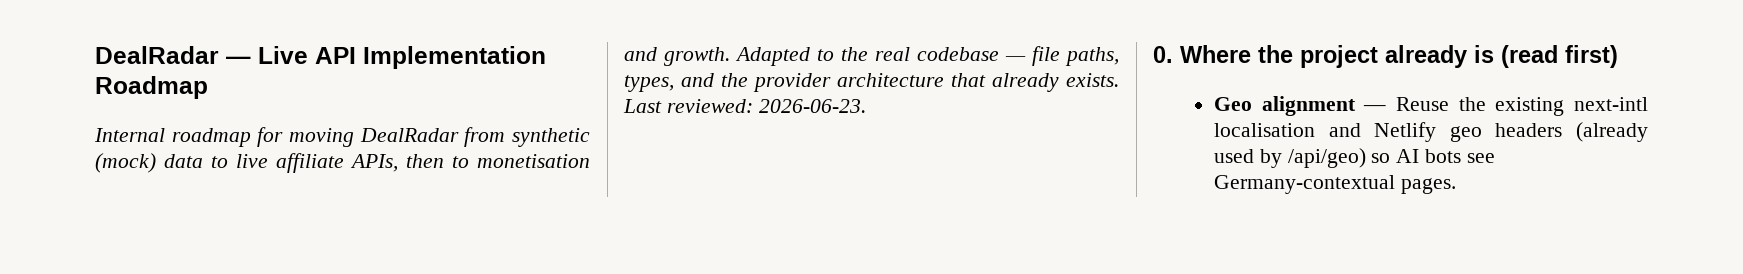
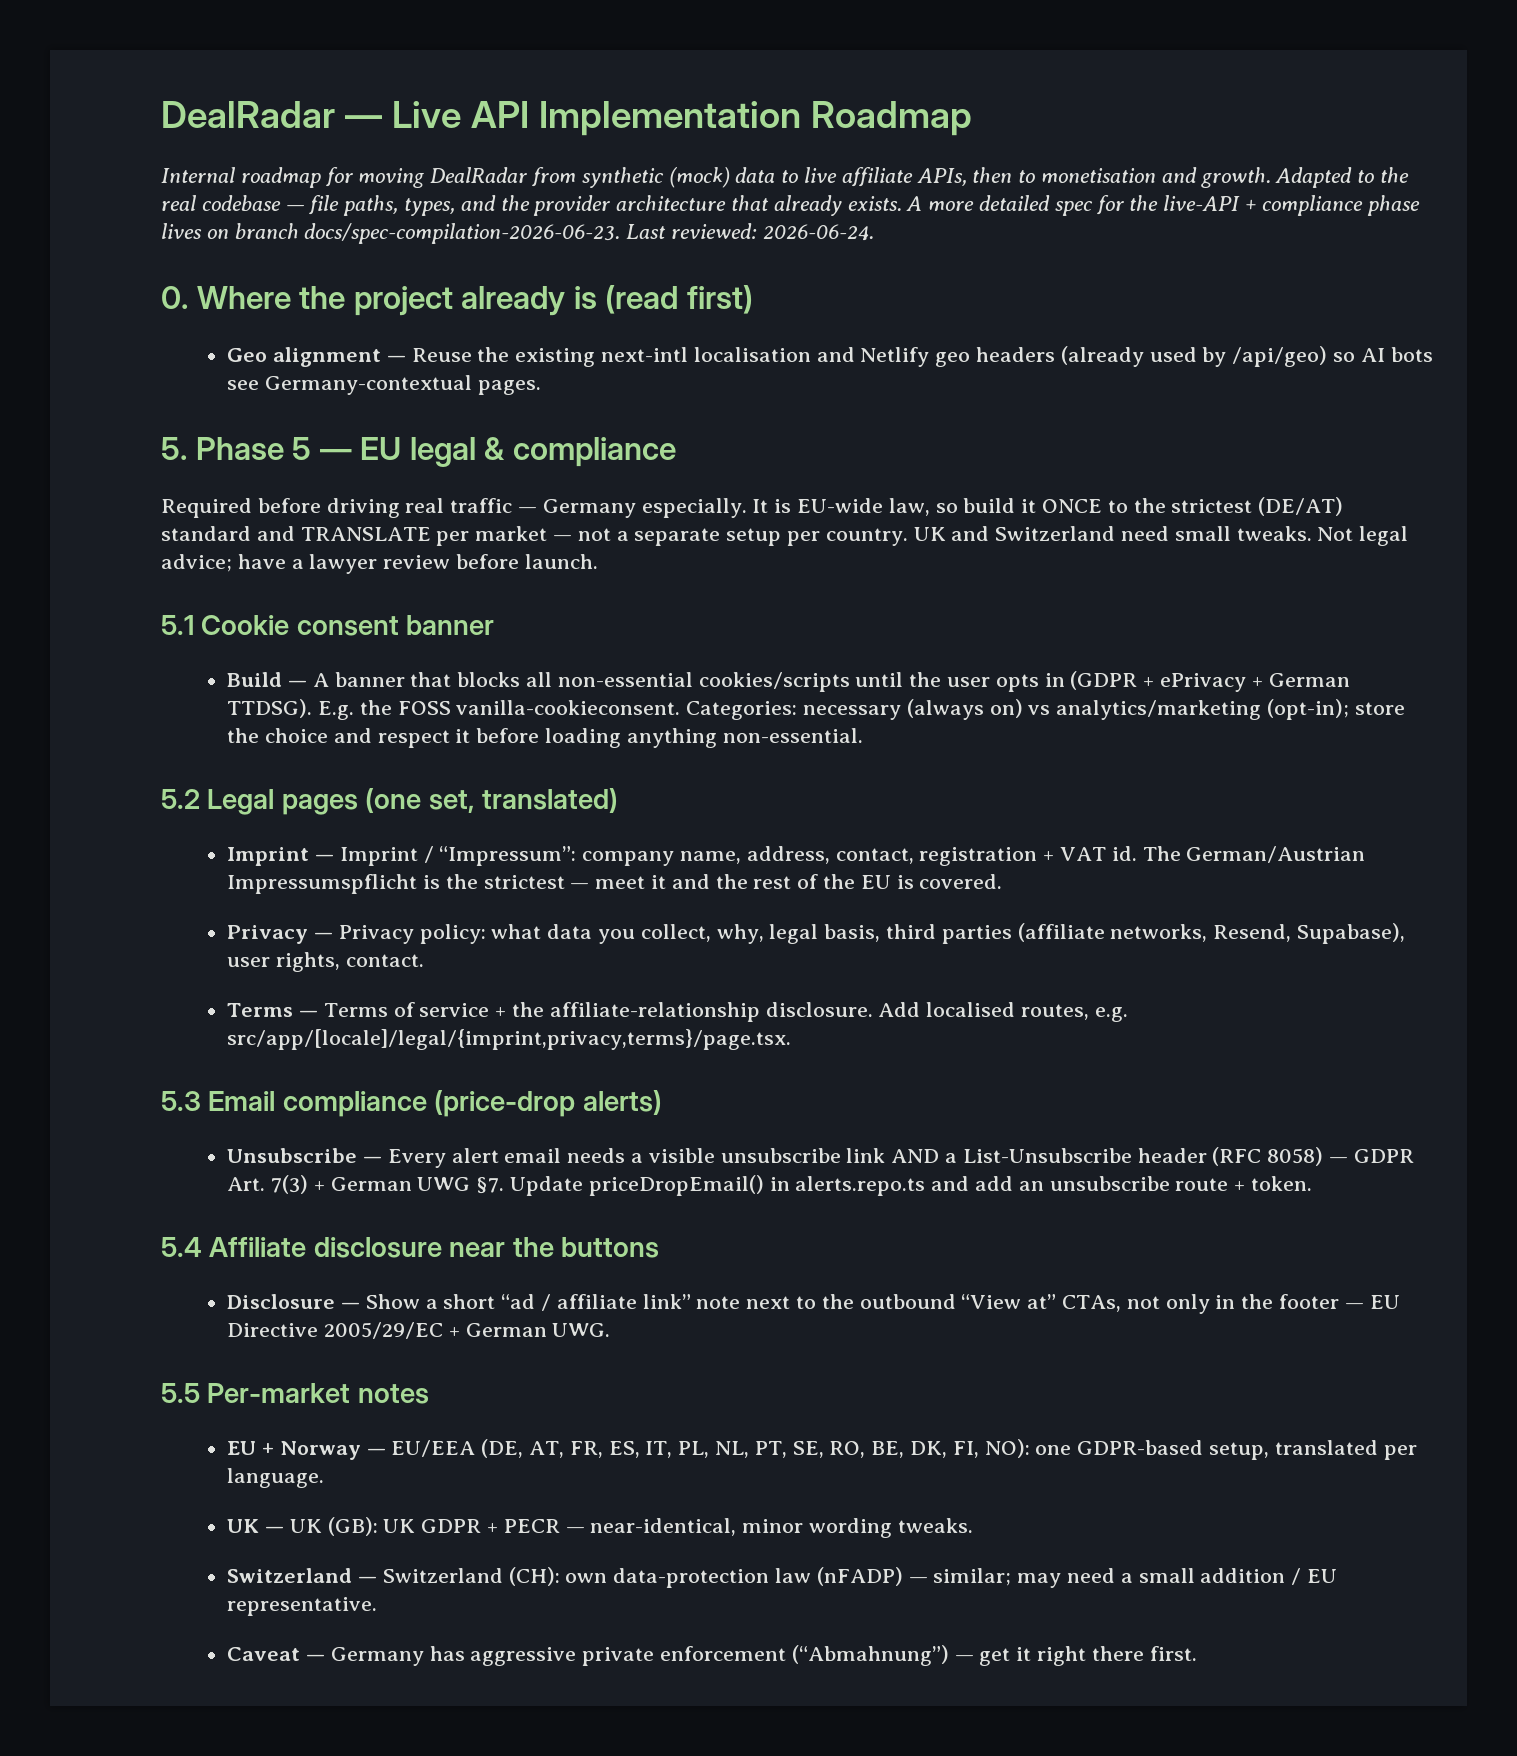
+ A more detailed spec for the live-API + compliance phase lives on branch docs/spec-compilation-2026-06-23.
- Last reviewed: 2026-06-23.
+ Last reviewed: 2026-06-24.
+ 5. Phase 5 — EU legal & compliance
+ Required before driving real traffic — Germany especially. It is EU-wide law, so build it ONCE to the strictest (DE/AT) standard and TRANSLATE per market — not a separate setup per country. UK and Switzerland need small tweaks. Not legal advice; have a lawyer review before launch.
+ 5.1 Cookie consent banner
+ Build — A banner that blocks all non-essential cookies/scripts until the user opts in (GDPR + ePrivacy + German TTDSG). E.g. the FOSS vanilla-cookieconsent. Categories: necessary (always on) vs analytics/marketing (opt-in); store the choice and respect it before loading anything non-essential.
+ 5.2 Legal pages (one set, translated)
+ Imprint — Imprint / “Impressum”: company name, address, contact, registration + VAT id. The German/Austrian Impressumspflicht is the strictest — meet it and the rest of the EU is covered.
+ Privacy — Privacy policy: what data you collect, why, legal basis, third parties (affiliate networks, Resend, Supabase), user rights, contact.
+ Terms — Terms of service + the affiliate-relationship disclosure. Add localised routes, e.g. src/app/[locale]/legal/{imprint,privacy,terms}/page.tsx.
+ 5.3 Email compliance (price-drop alerts)
+ Unsubscribe — Every alert email needs a visible unsubscribe link AND a List-Unsubscribe header (RFC 8058) — GDPR Art. 7(3) + German UWG §7. Update priceDropEmail() in alerts.repo.ts and add an unsubscribe route + token.
+ 5.4 Affiliate disclosure near the buttons
+ Disclosure — Show a short “ad / affiliate link” note next to the outbound “View at” CTAs, not only in the footer — EU Directive 2005/29/EC + German UWG.
+ 5.5 Per-market notes
+ EU + Norway — EU/EEA (DE, AT, FR, ES, IT, PL, NL, PT, SE, RO, BE, DK, FI, NO): one GDPR-based setup, translated per language.
+ UK — UK (GB): UK GDPR + PECR — near-identical, minor wording tweaks.
+ Switzerland — Switzerland (CH): own data-protection law (nFADP) — similar; may need a small addition / EU representative.
+ Caveat — Germany has aggressive private enforcement (“Abmahnung”) — get it right there first.

